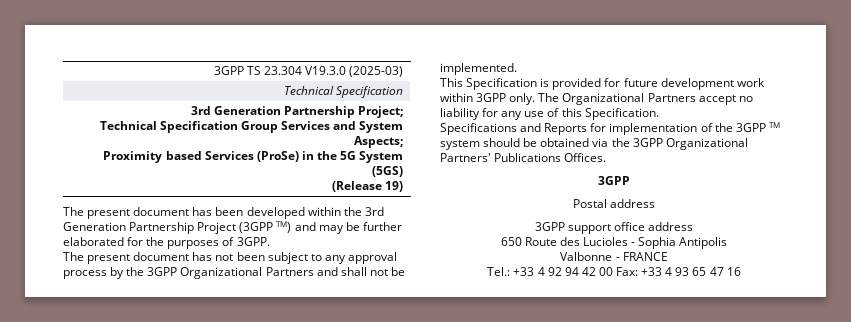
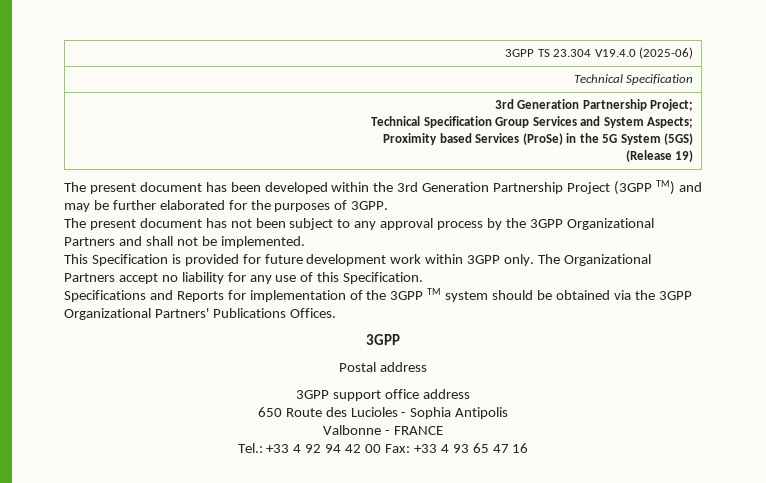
- 3GPP TS 23.304 V19.3.0 (2025-03)
+ 3GPP TS 23.304 V19.4.0 (2025-06)

